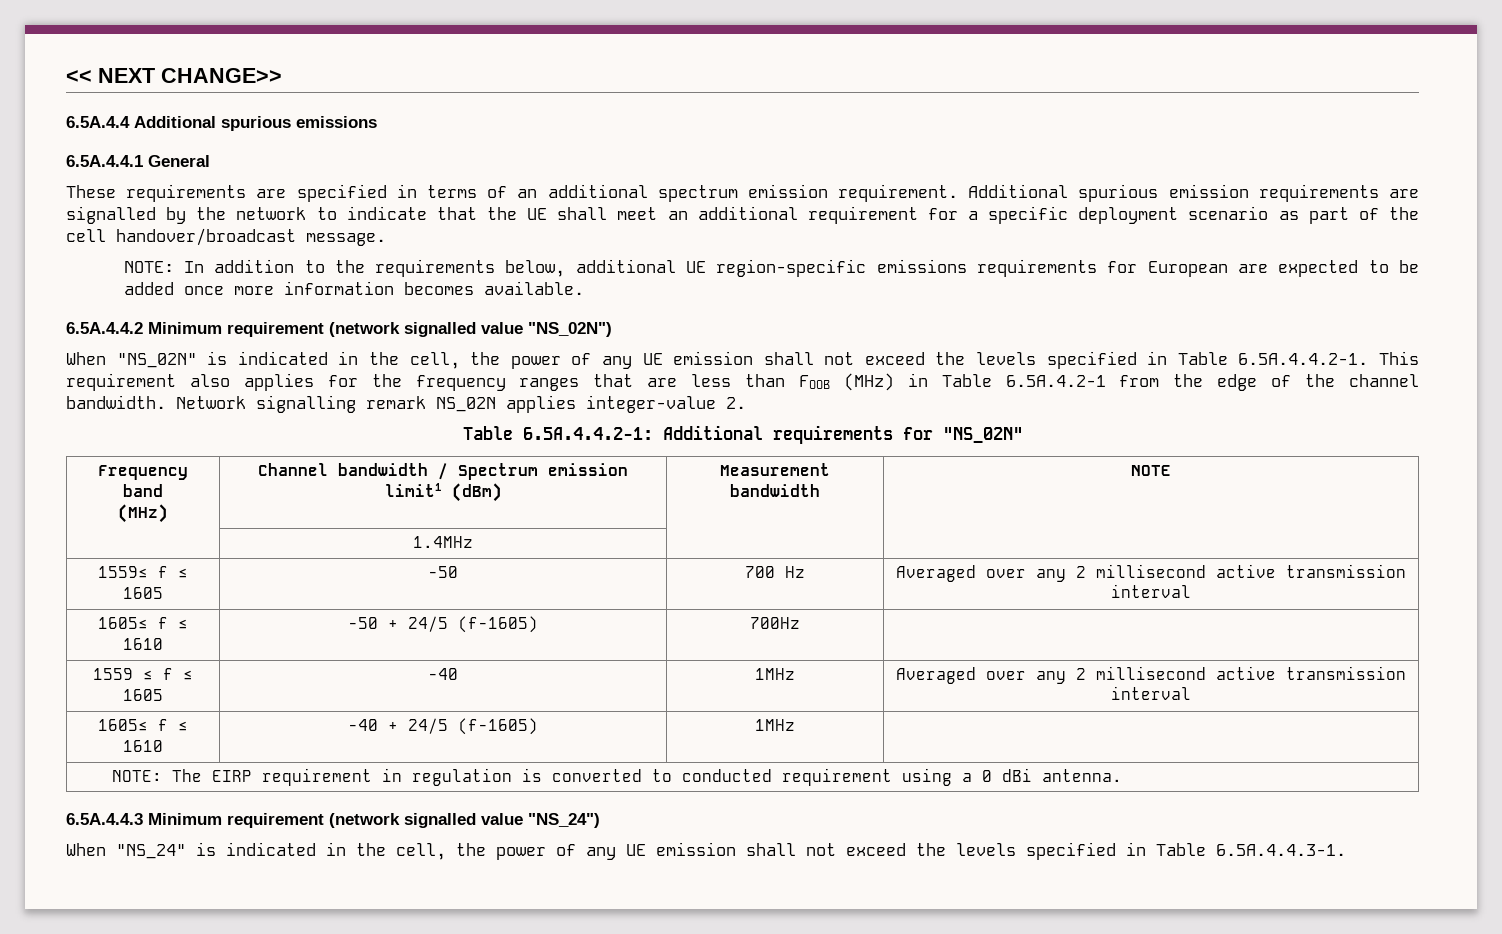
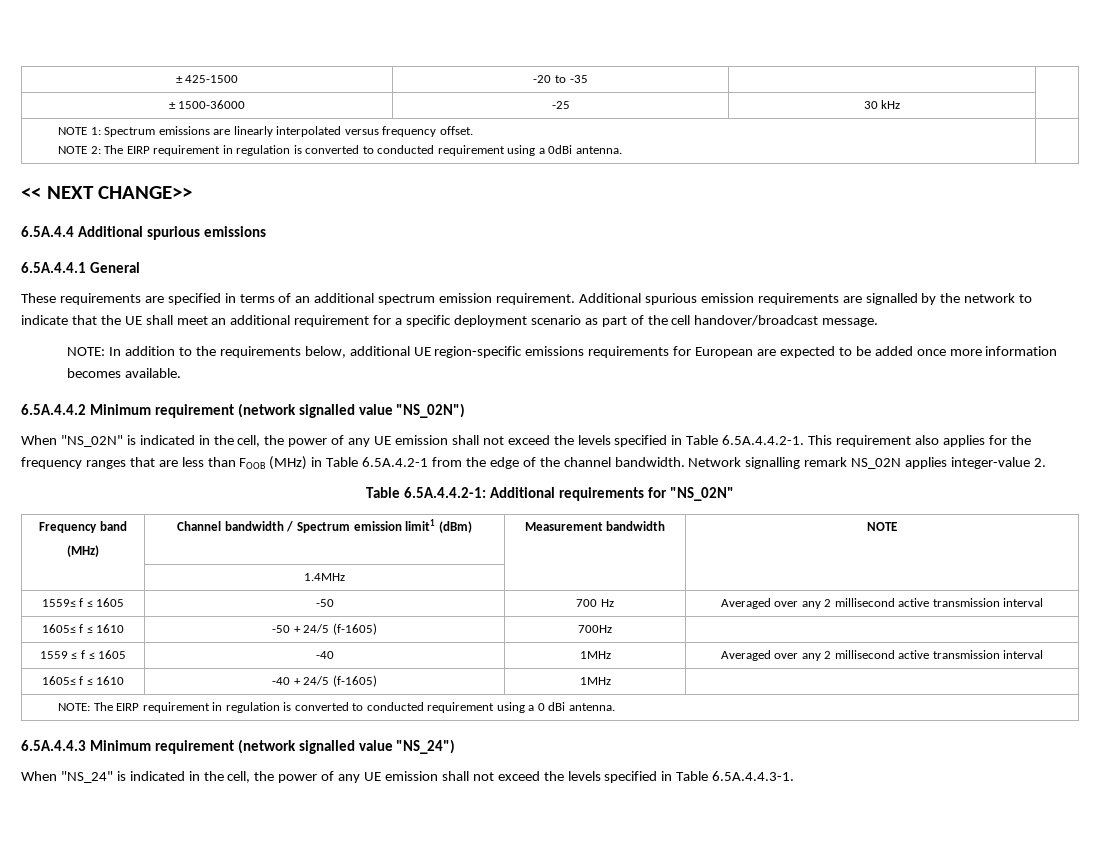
+ ± 425-1500 | -20 to -35 | |
+ ± 1500-36000 | -25 | 30 kHz |
+ NOTE 1: Spectrum emissions are linearly interpolated versus frequency offset.
+ NOTE 2: The EIRP requirement in regulation is converted to conducted requirement using a 0dBi antenna. |

